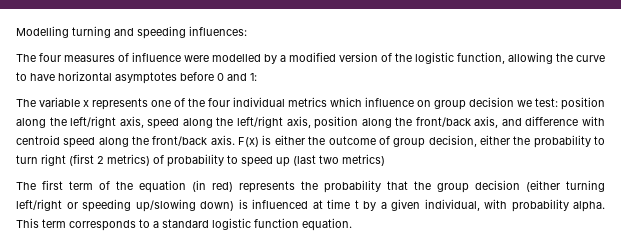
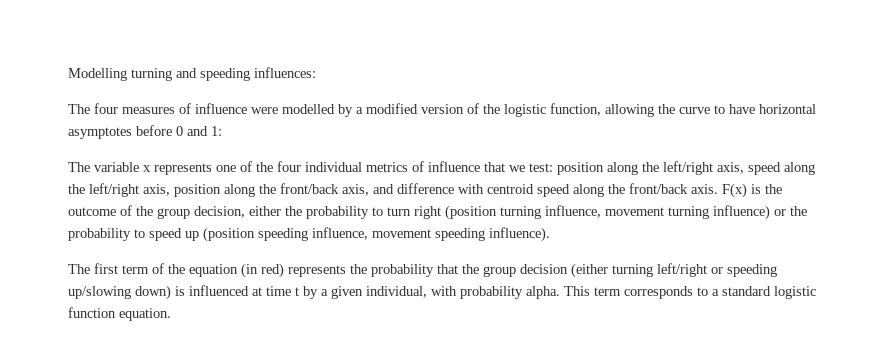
- The variable x represents one of the four individual metrics which influence on group decision we test: position along the left/right axis, speed along the left/right axis, position along the front/back axis, and difference with centroid speed along the front/back axis.
+ The variable x represents one of the four individual metrics of influence that we test: position along the left/right axis, speed along the left/right axis, position along the front/back axis, and difference with centroid speed along the front/back axis.
- F(x) is either the outcome of group decision, either the probability to turn right (first 2 metrics) of probability to speed up (last two metrics)
+ F(x) is the outcome of the group decision, either the probability to turn right (position turning influence, movement turning influence) or the probability to speed up (position speeding influence, movement speeding influence).

